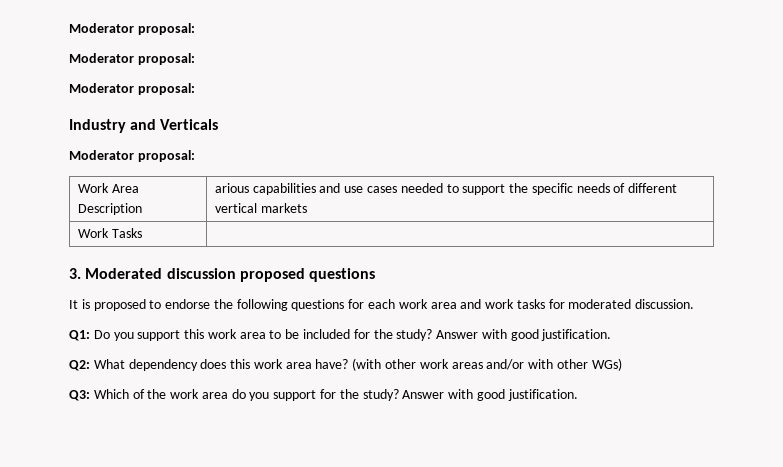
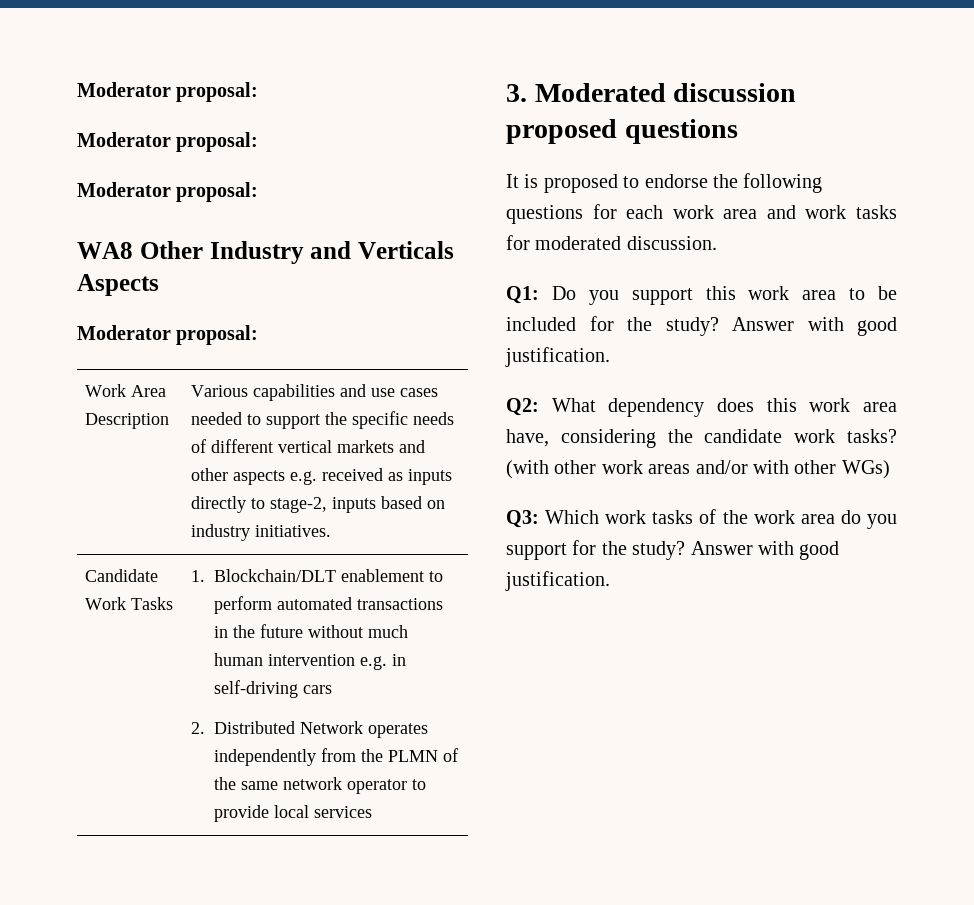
- Industry and Verticals
+ WA8 Other Industry and Verticals Aspects
- Work Area Description | arious capabilities and use cases needed to support the specific needs of different vertical markets
- Work Tasks |
+ Work Area Description | Various capabilities and use cases needed to support the specific needs of different vertical markets and other aspects e.g. received as inputs directly to stage-2, inputs based on industry initiatives.
+ Candidate Work Tasks | 1. Blockchain/DLT enablement to perform automated transactions in the future without much human intervention e.g. in self-driving cars
+ 2. Distributed Network operates independently from the PLMN of the same network operator to provide local services
- Q2: What dependency does this work area have?
+ Q2: What dependency does this work area have, considering the candidate work tasks?
- Q3: Which of the work area do you support for the study?
+ Q3: Which work tasks of the work area do you support for the study?

